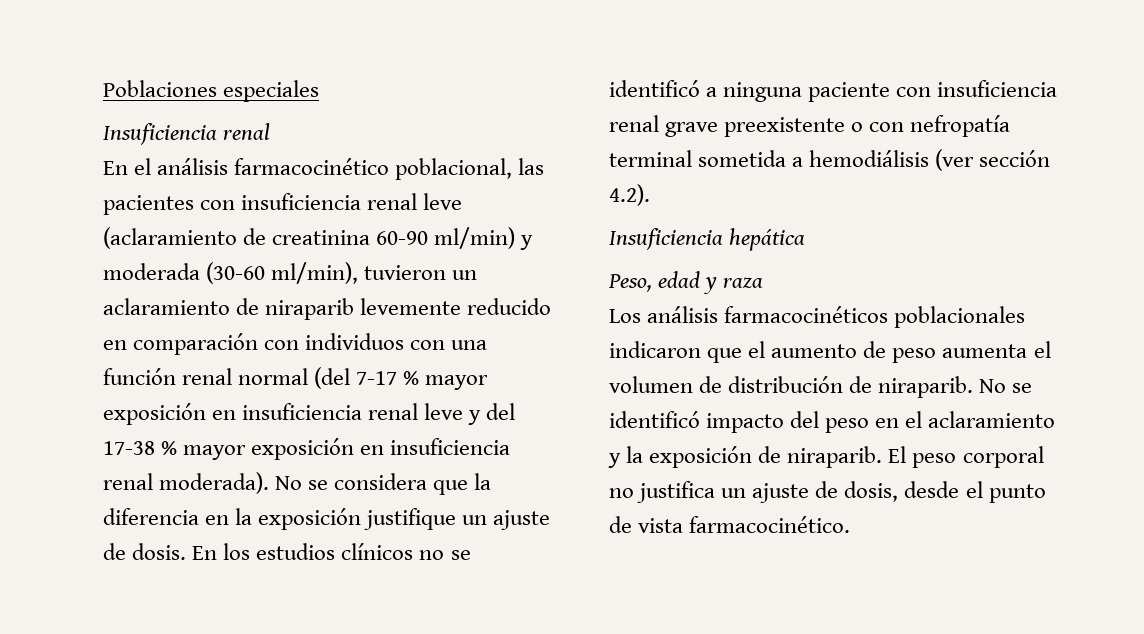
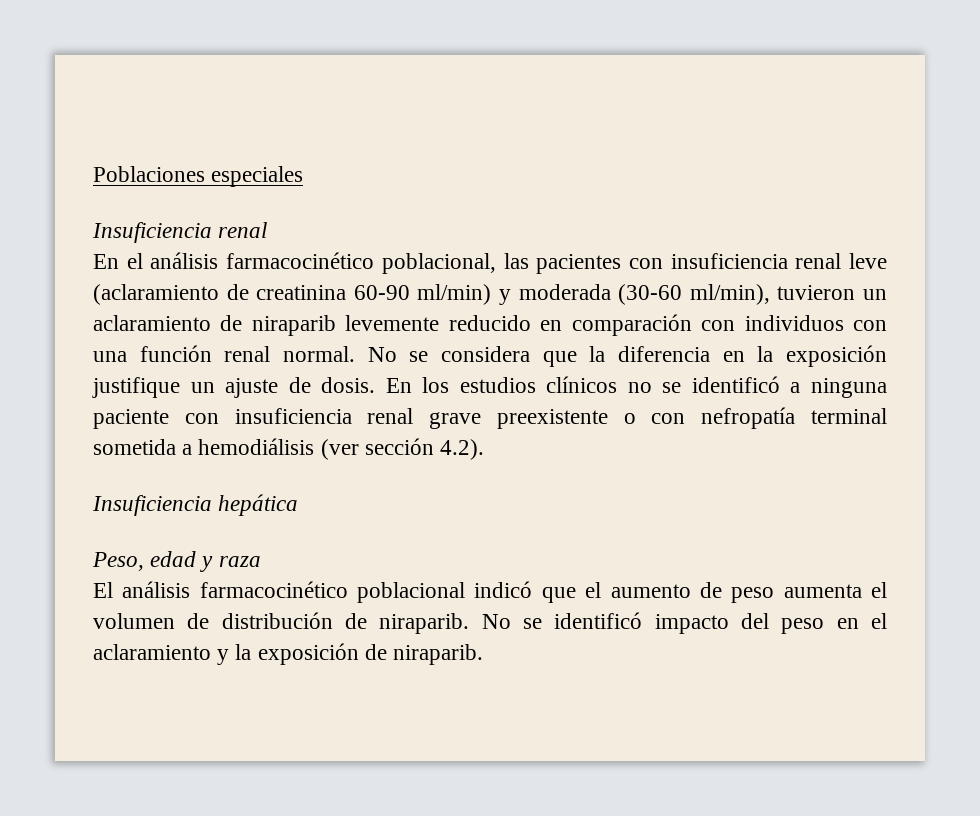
- En el análisis farmacocinético poblacional, las pacientes con insuficiencia renal leve (aclaramiento de creatinina 60-90 ml/min) y moderada (30-60 ml/min), tuvieron un aclaramiento de niraparib levemente reducido en comparación con individuos con una función renal normal (del 7-17 % mayor exposición en insuficiencia renal leve y del 17-38 % mayor exposición en insuficiencia renal moderada).
+ En el análisis farmacocinético poblacional, las pacientes con insuficiencia renal leve (aclaramiento de creatinina 60-90 ml/min) y moderada (30-60 ml/min), tuvieron un aclaramiento de niraparib levemente reducido en comparación con individuos con una función renal normal.
- Los análisis farmacocinéticos poblacionales indicaron que el aumento de peso aumenta el volumen de distribución de niraparib.
+ El análisis farmacocinético poblacional indicó que el aumento de peso aumenta el volumen de distribución de niraparib.
- El peso corporal no justifica un ajuste de dosis, desde el punto de vista farmacocinético.

